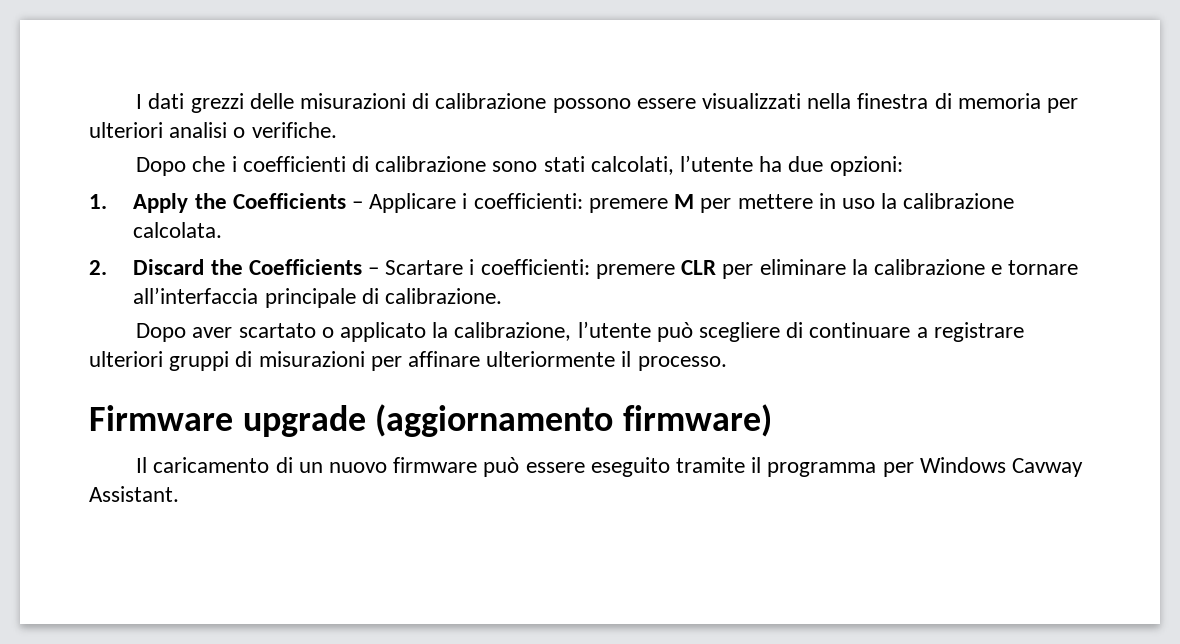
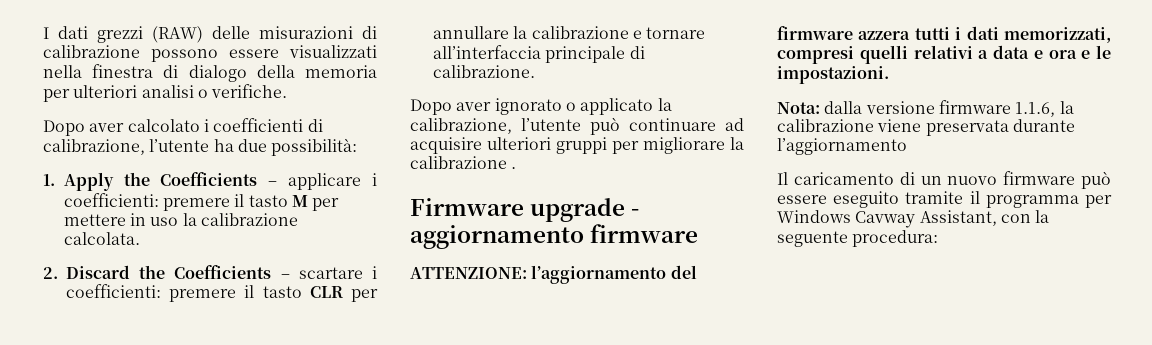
- I dati grezzi delle misurazioni di calibrazione possono essere visualizzati nella finestra di memoria per ulteriori analisi o verifiche.
+ I dati grezzi (RAW) delle misurazioni di calibrazione possono essere visualizzati nella finestra di dialogo della memoria per ulteriori analisi o verifiche.
- Dopo che i coefficienti di calibrazione sono stati calcolati, l’utente ha due opzioni:
+ Dopo aver calcolato i coefficienti di calibrazione, l’utente ha due possibilità:
- 1. Apply the Coefficients – Applicare i coefficienti: premere M per mettere in uso la calibrazione calcolata.
+ 1. Apply the Coefficients – applicare i coefficienti: premere il tasto M per mettere in uso la calibrazione calcolata.
- 2. Discard the Coefficients – Scartare i coefficienti: premere CLR per eliminare la calibrazione e tornare all’interfaccia principale di calibrazione.
+ 2. Discard the Coefficients – scartare i coefficienti: premere il tasto CLR per annullare la calibrazione e tornare all’interfaccia principale di calibrazione.
- Dopo aver scartato o applicato la calibrazione, l’utente può scegliere di continuare a registrare ulteriori gruppi di misurazioni per affinare ulteriormente il processo.
- Firmware upgrade (aggiornamento firmware)
+ Dopo aver ignorato o applicato la calibrazione, l’utente può continuare ad acquisire ulteriori gruppi per migliorare la calibrazione .
+ Firmware upgrade - aggiornamento firmware
+ ATTENZIONE: l’aggiornamento del firmware azzera tutti i dati memorizzati, compresi quelli relativi a data e ora e le impostazioni.
+ Nota: dalla versione firmware 1.1.6, la calibrazione viene preservata durante l’aggiornamento
- Il caricamento di un nuovo firmware può essere eseguito tramite il programma per Windows Cavway Assistant.
+ Il caricamento di un nuovo firmware può essere eseguito tramite il programma per Windows Cavway Assistant, con la seguente procedura:

